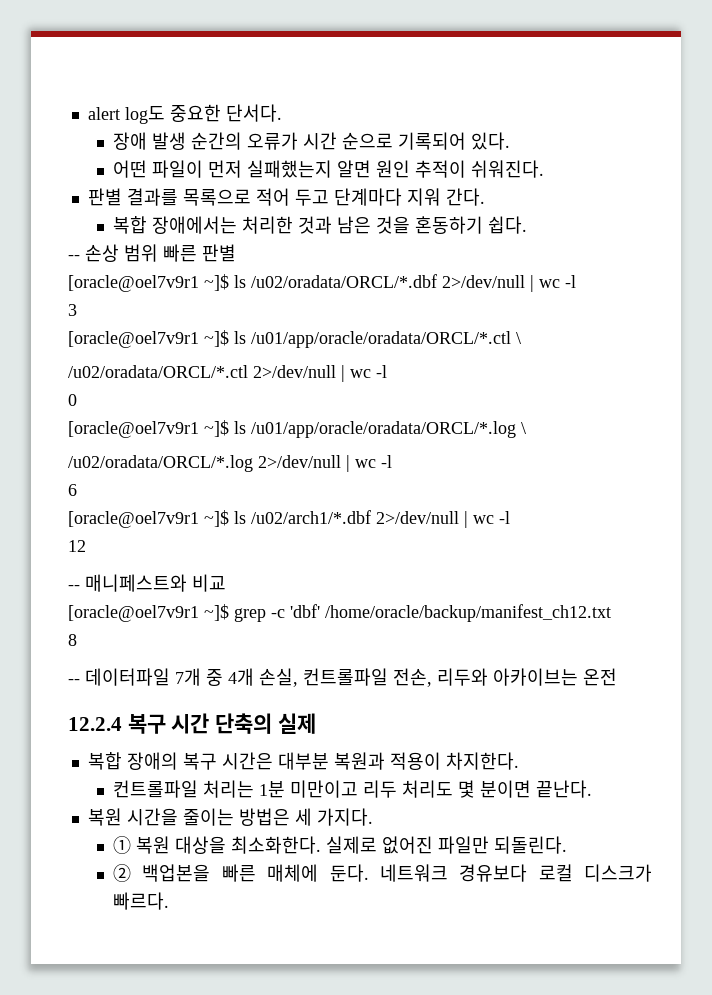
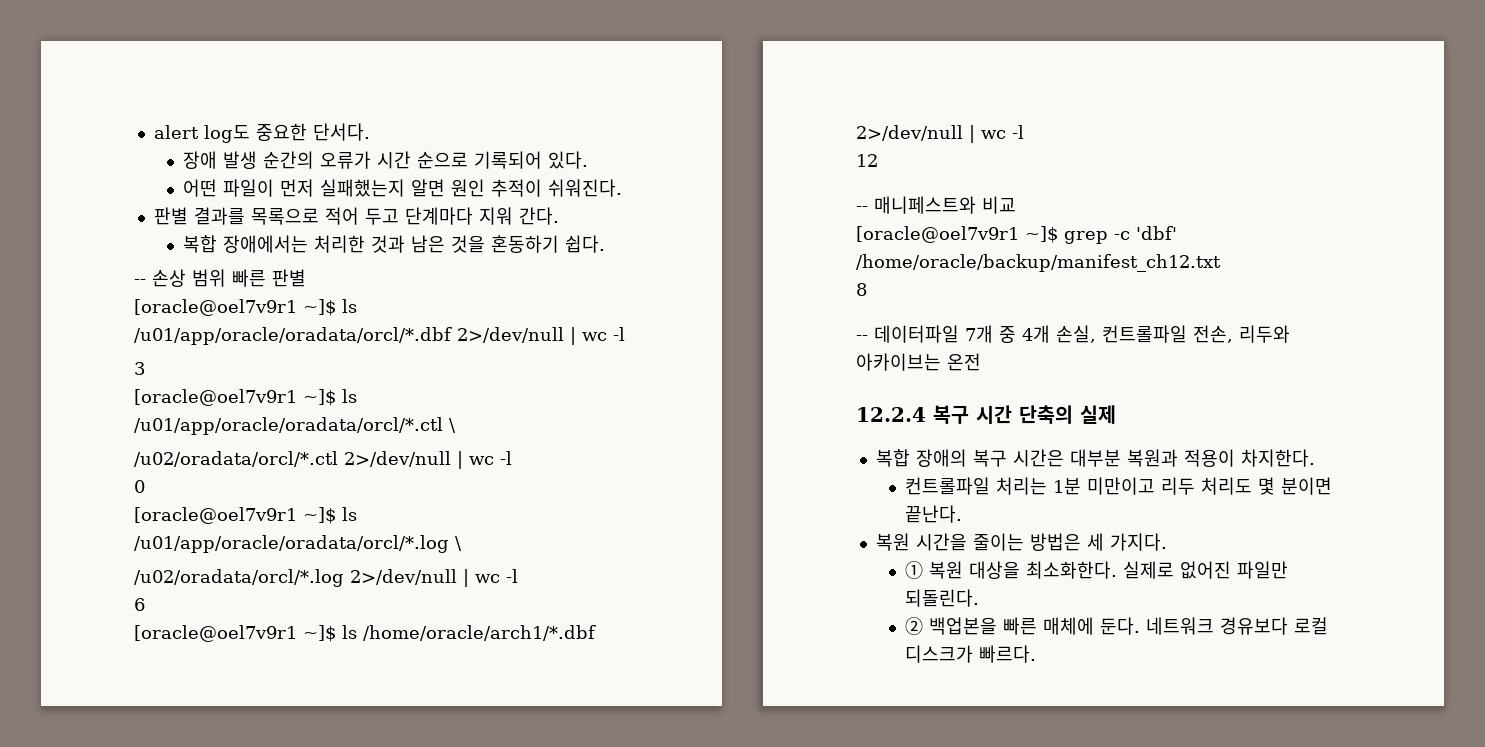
- [oracle@oel7v9r1 ~]$ ls /u02/oradata/ORCL/*.dbf 2>/dev/null | wc -l
+ [oracle@oel7v9r1 ~]$ ls /u01/app/oracle/oradata/orcl/*.dbf 2>/dev/null | wc -l
- [oracle@oel7v9r1 ~]$ ls /u01/app/oracle/oradata/ORCL/*.ctl \
- /u02/oradata/ORCL/*.ctl 2>/dev/null | wc -l
+ [oracle@oel7v9r1 ~]$ ls /u01/app/oracle/oradata/orcl/*.ctl \
+ /u02/oradata/orcl/*.ctl 2>/dev/null | wc -l
- [oracle@oel7v9r1 ~]$ ls /u01/app/oracle/oradata/ORCL/*.log \
- /u02/oradata/ORCL/*.log 2>/dev/null | wc -l
+ [oracle@oel7v9r1 ~]$ ls /u01/app/oracle/oradata/orcl/*.log \
+ /u02/oradata/orcl/*.log 2>/dev/null | wc -l
- [oracle@oel7v9r1 ~]$ ls /u02/arch1/*.dbf 2>/dev/null | wc -l
+ [oracle@oel7v9r1 ~]$ ls /home/oracle/arch1/*.dbf 2>/dev/null | wc -l

